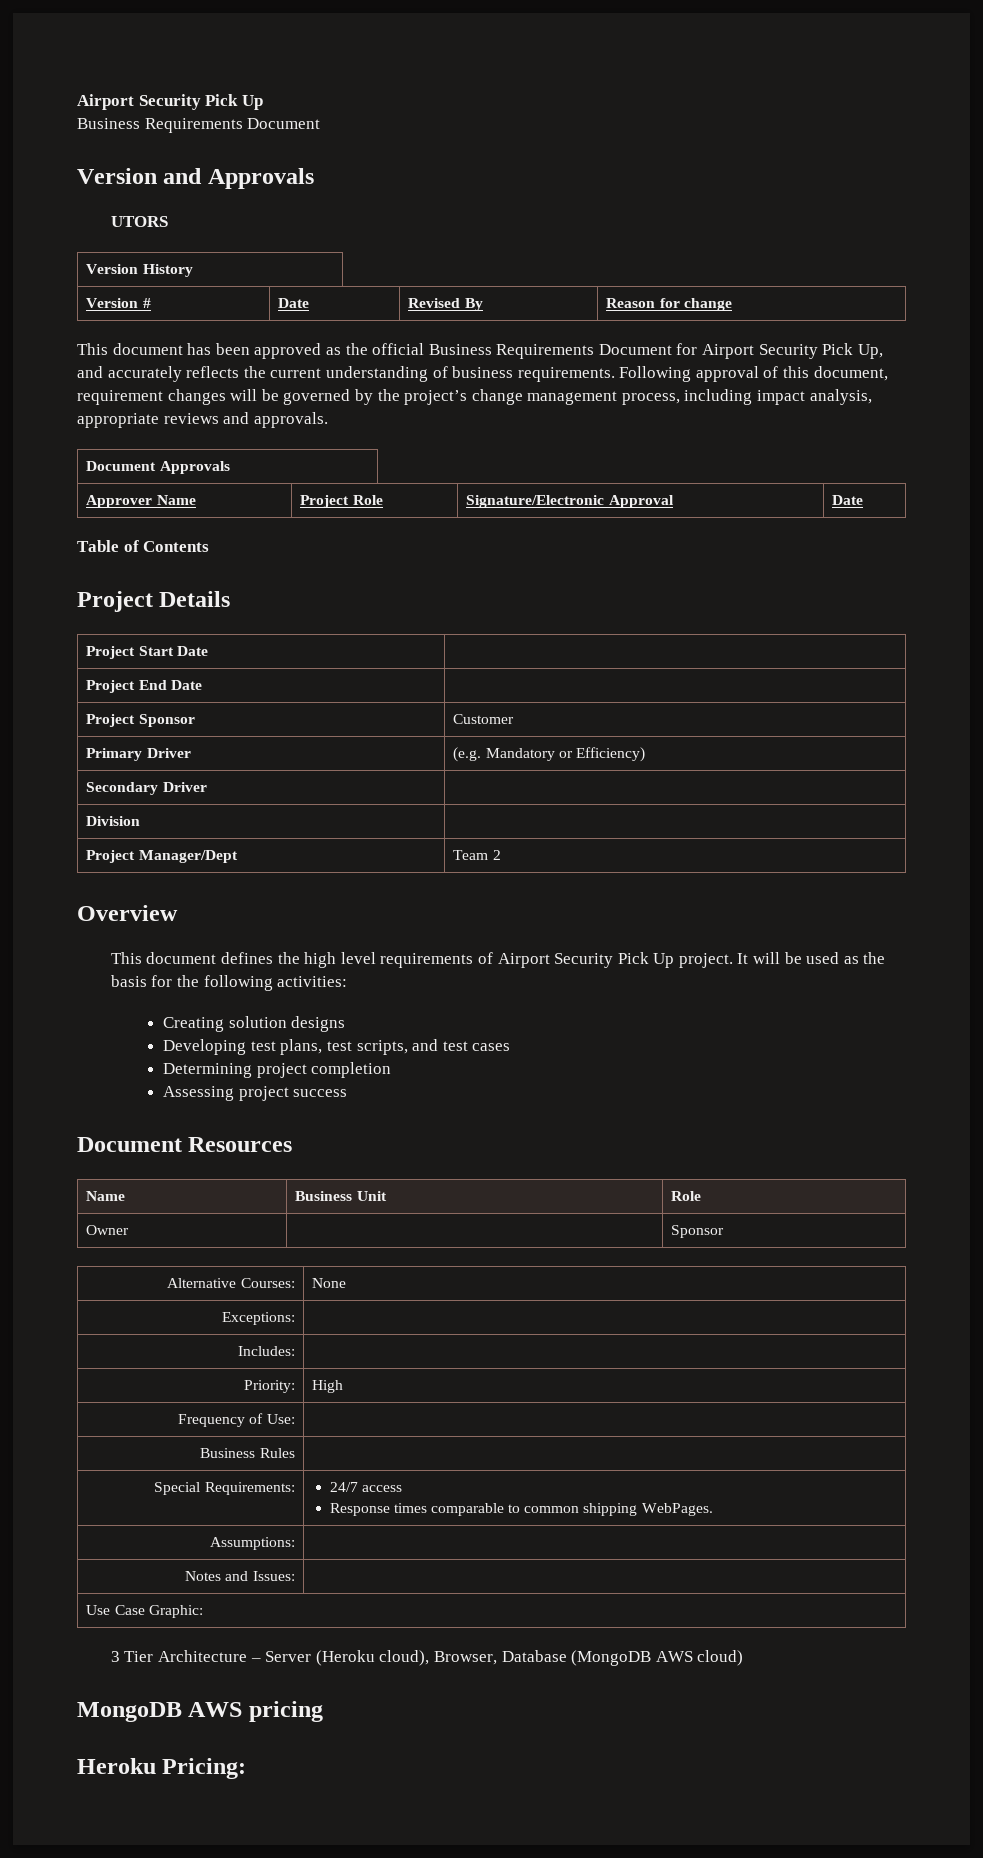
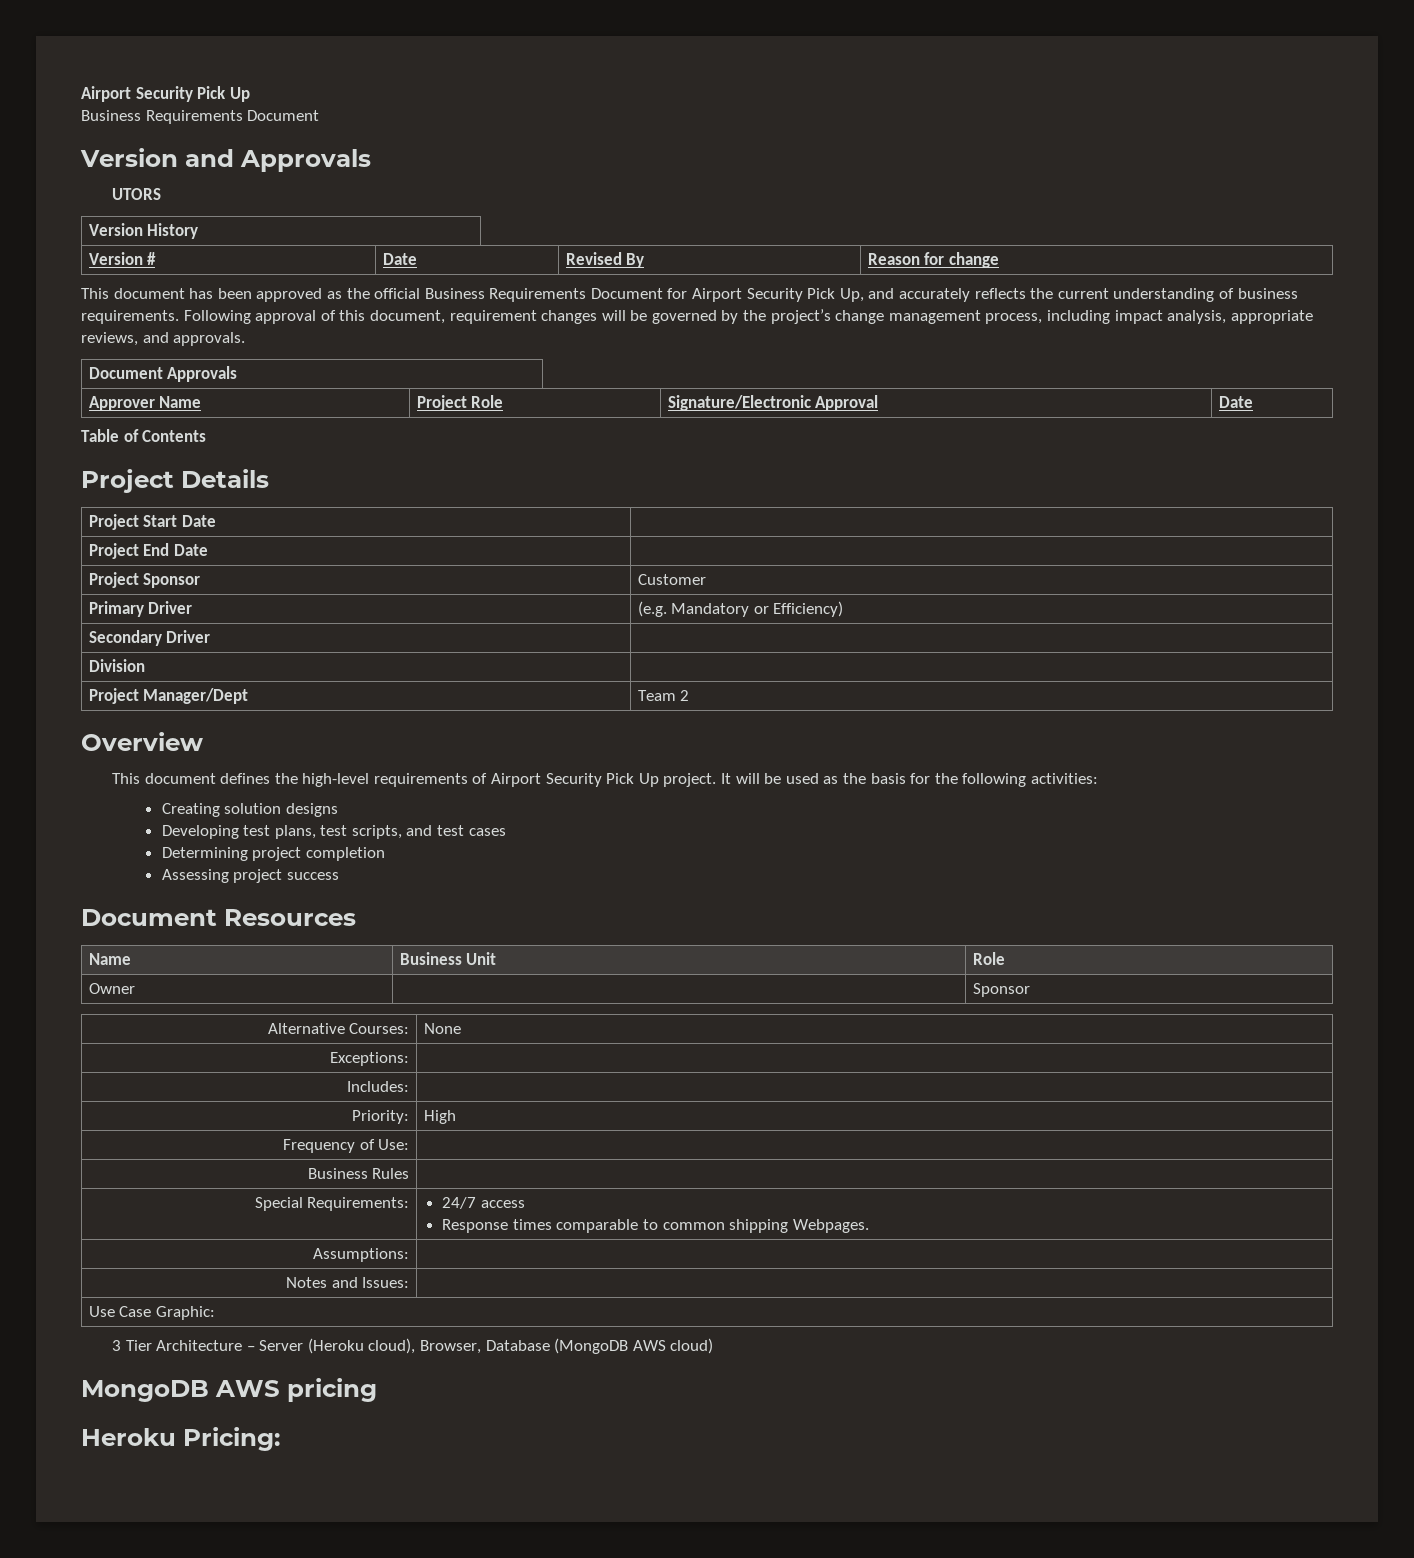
- Following approval of this document, requirement changes will be governed by the project’s change management process, including impact analysis, appropriate reviews and approvals.
+ Following approval of this document, requirement changes will be governed by the project’s change management process, including impact analysis, appropriate reviews, and approvals.
- This document defines the high level requirements of Airport Security Pick Up project.
+ This document defines the high-level requirements of Airport Security Pick Up project.
  Special Requirements: | 24/7 access
- Response times comparable to common shipping WebPages.
+ Response times comparable to common shipping Webpages.

